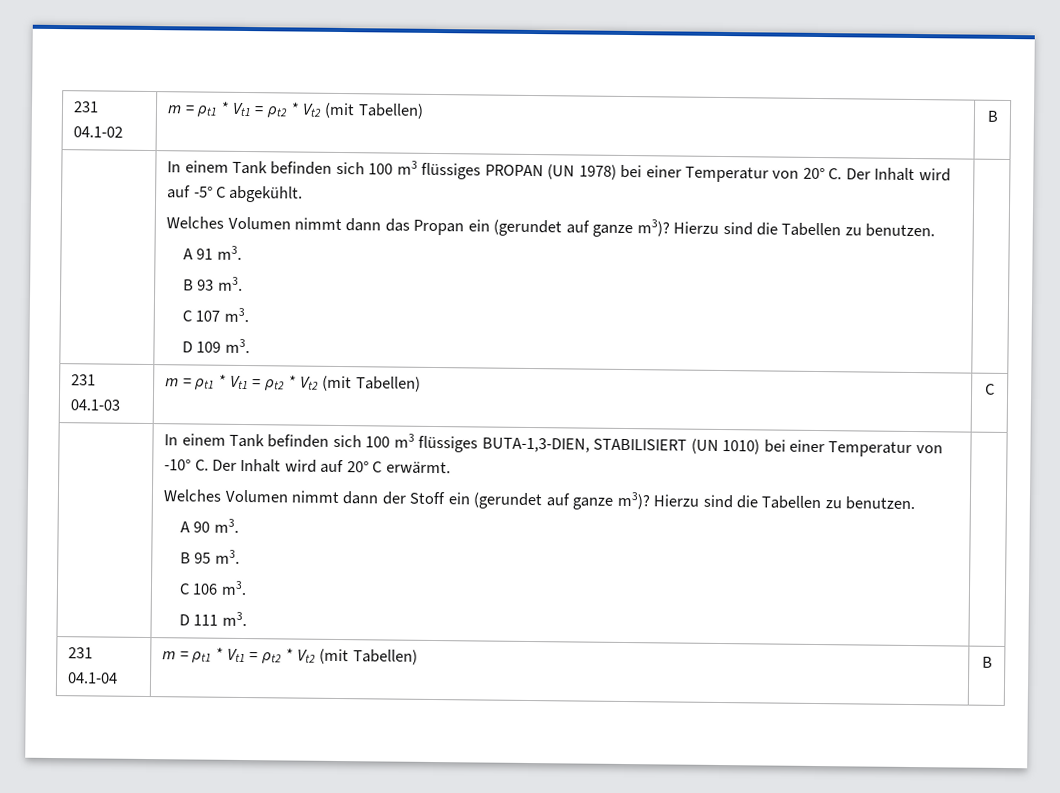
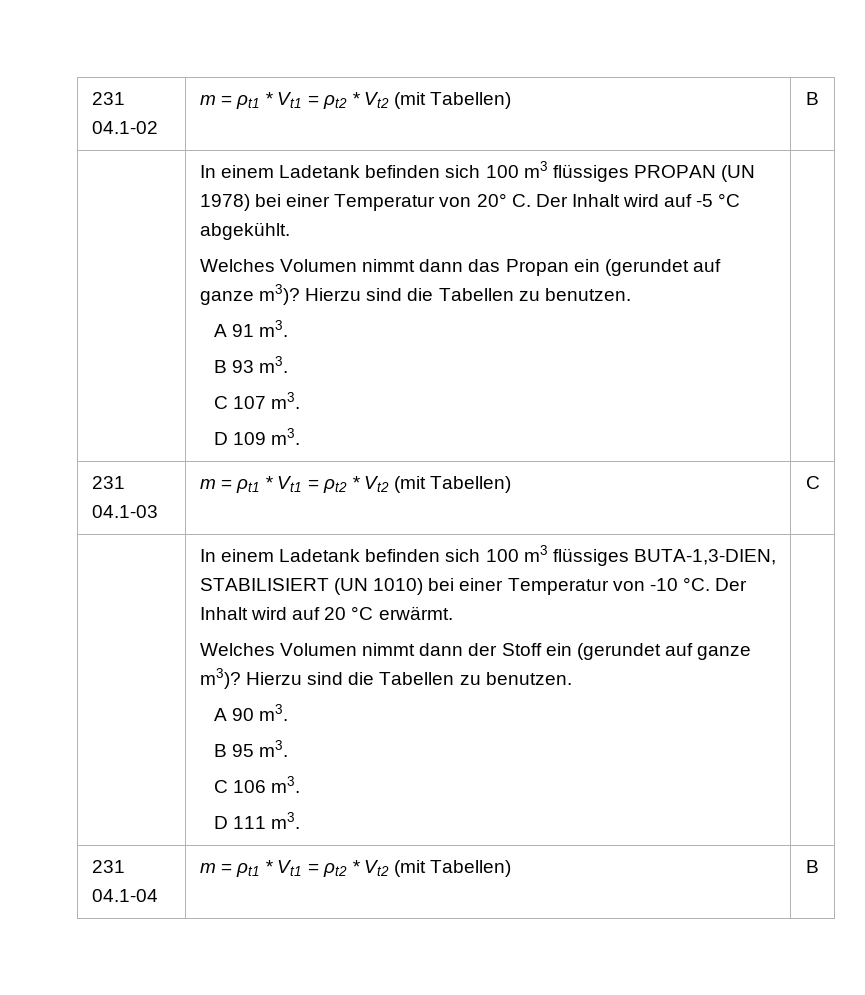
- In einem Tank befinden sich 100 m3 flüssiges PROPAN (UN 1978) bei einer Temperatur von 20° C. Der Inhalt wird auf -5° C abgekühlt.
+ In einem Ladetank befinden sich 100 m3 flüssiges PROPAN (UN 1978) bei einer Temperatur von 20° C. Der Inhalt wird auf -5 °C abgekühlt.
- In einem Tank befinden sich 100 m3 flüssiges BUTA-1,3-DIEN, STABILISIERT (UN 1010) bei einer Temperatur von -10° C. Der Inhalt wird auf 20° C erwärmt.
+ In einem Ladetank befinden sich 100 m3 flüssiges BUTA-1,3-DIEN, STABILISIERT (UN 1010) bei einer Temperatur von -10 °C. Der Inhalt wird auf 20 °C erwärmt.

